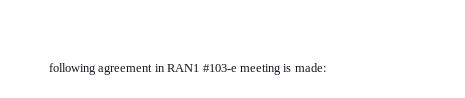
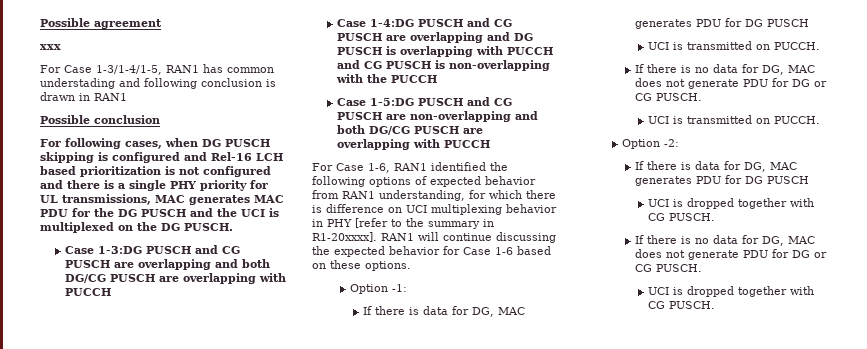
- following agreement in RAN1 #103-e meeting is made:
+ Possible agreement
+ xxx
+ For Case 1-3/1-4/1-5, RAN1 has common understading and following conclusion is drawn in RAN1
+ Possible conclusion
+ For following cases, when DG PUSCH skipping is configured and Rel-16 LCH based prioritization is not configured and there is a single PHY priority for UL transmissions, MAC generates MAC PDU for the DG PUSCH and the UCI is multiplexed on the DG PUSCH.
+ Case 1-3:DG PUSCH and CG PUSCH are overlapping and both DG/CG PUSCH are overlapping with PUCCH
+ Case 1-4:DG PUSCH and CG PUSCH are overlapping and DG PUSCH is overlapping with PUCCH and CG PUSCH is non-overlapping with the PUCCH
+ Case 1-5:DG PUSCH and CG PUSCH are non-overlapping and both DG/CG PUSCH are overlapping with PUCCH
+ For Case 1-6, RAN1 identified the following options of expected behavior from RAN1 understanding, for which there is difference on UCI multiplexing behavior in PHY [refer to the summary in R1-20xxxx]. RAN1 will continue discussing the expected behavior for Case 1-6 based on these options.
+ Option -1:
+ If there is data for DG, MAC generates PDU for DG PUSCH
+ UCI is transmitted on PUCCH.
+ If there is no data for DG, MAC does not generate PDU for DG or CG PUSCH.
+ UCI is transmitted on PUCCH.
+ Option -2:
+ If there is data for DG, MAC generates PDU for DG PUSCH
+ UCI is dropped together with CG PUSCH.
+ If there is no data for DG, MAC does not generate PDU for DG or CG PUSCH.
+ UCI is dropped together with CG PUSCH.

